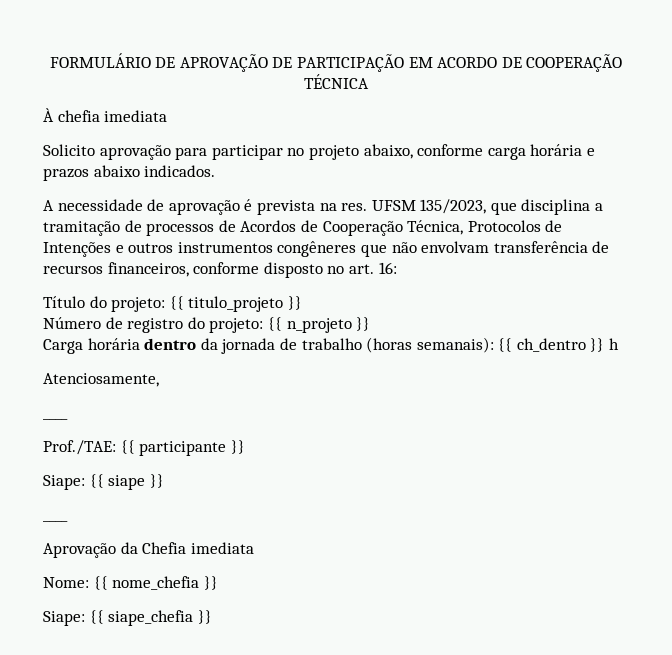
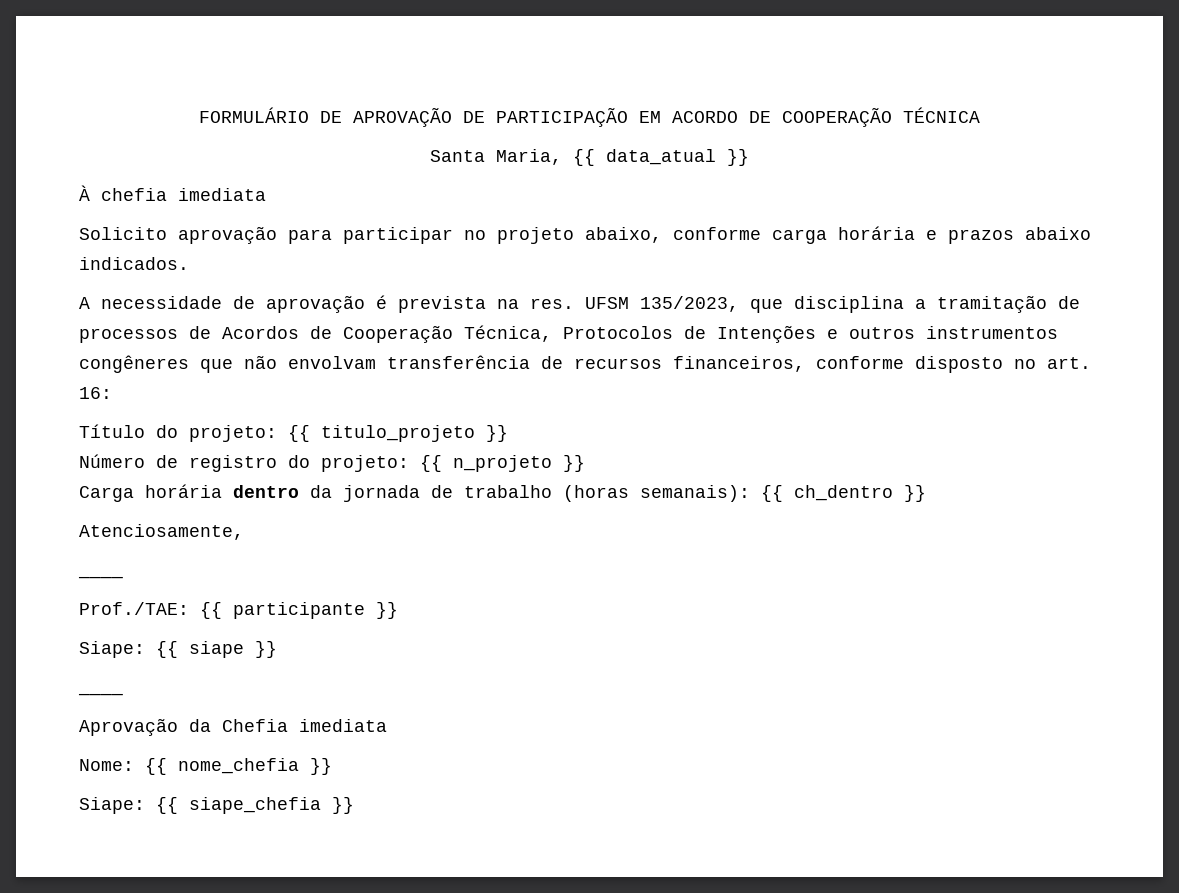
+ Santa Maria, {{ data_atual }}
- Carga horária dentro da jornada de trabalho (horas semanais): {{ ch_dentro }} h
+ Carga horária dentro da jornada de trabalho (horas semanais): {{ ch_dentro }}

